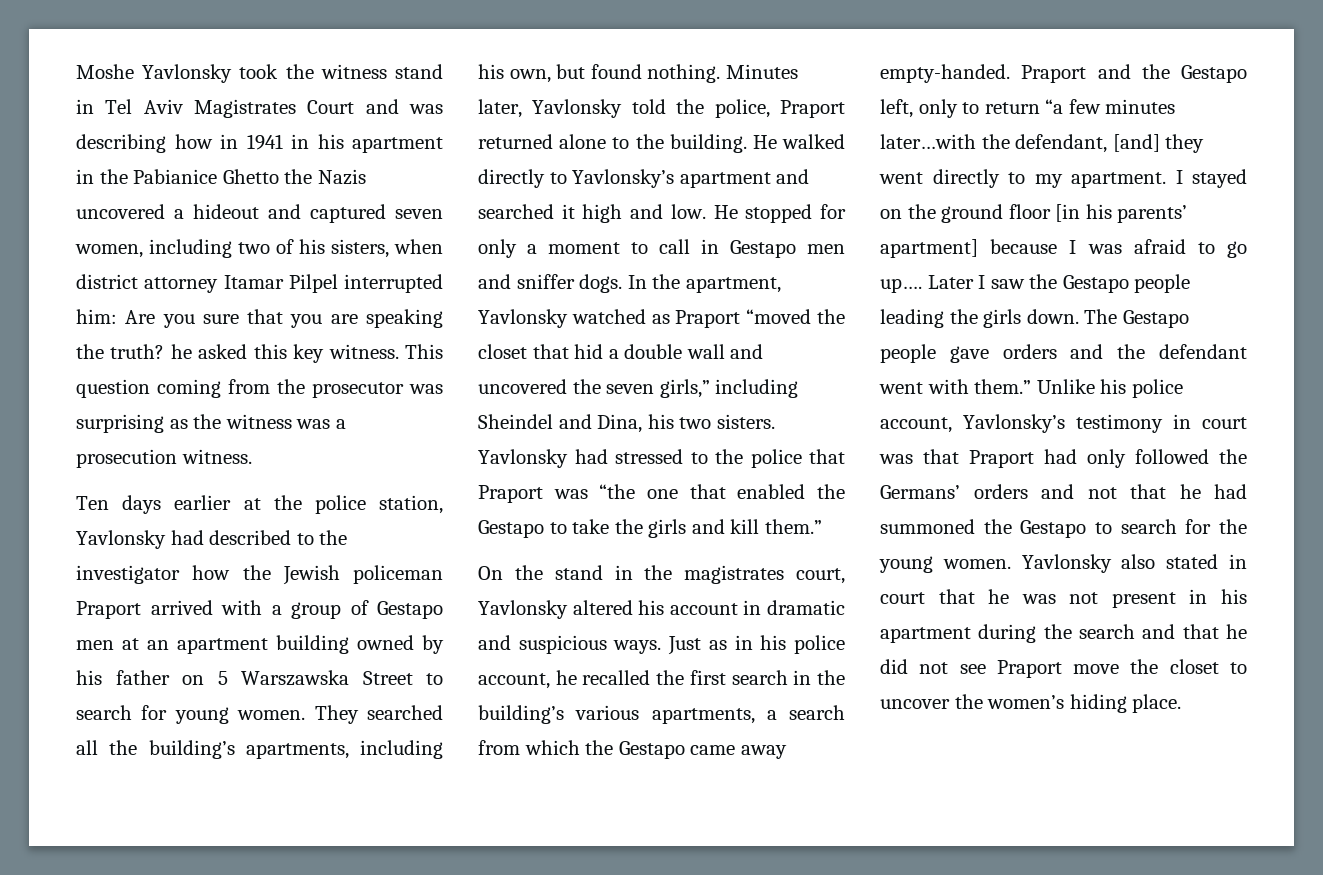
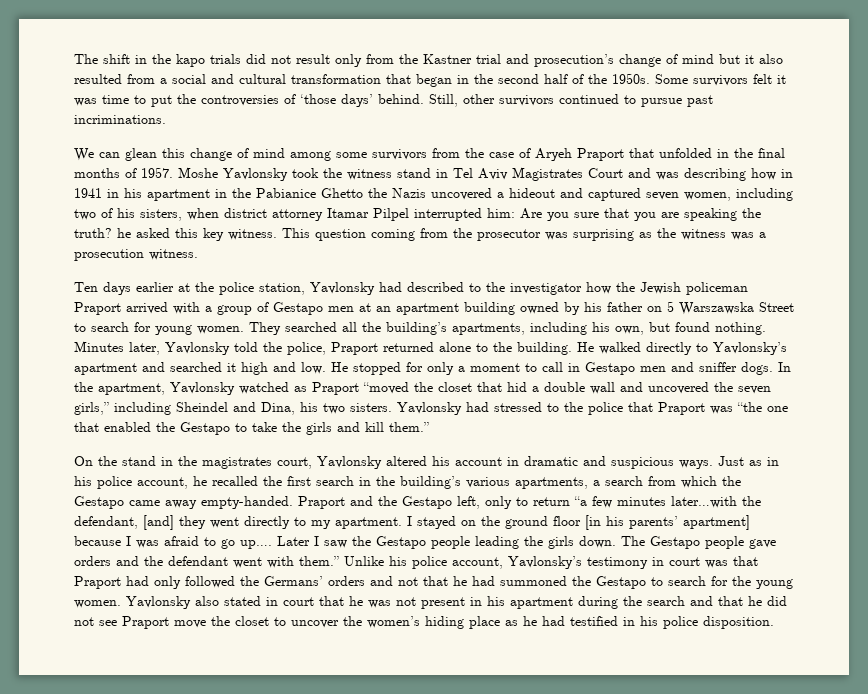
+ The shift in the kapo trials did not result only from the Kastner trial and prosecution’s change of mind but it also resulted from a social and cultural transformation that began in the second half of the 1950s. Some survivors felt it was time to put the controversies of ‘those days’ behind. Still, other survivors continued to pursue past incriminations.
+ We can glean this change of mind among some survivors from the case of Aryeh Praport that unfolded in the final months of 1957.
- Yavlonsky also stated in court that he was not present in his apartment during the search and that he did not see Praport move the closet to uncover the women’s hiding place.
+ Yavlonsky also stated in court that he was not present in his apartment during the search and that he did not see Praport move the closet to uncover the women’s hiding place as he had testified in his police disposition.

